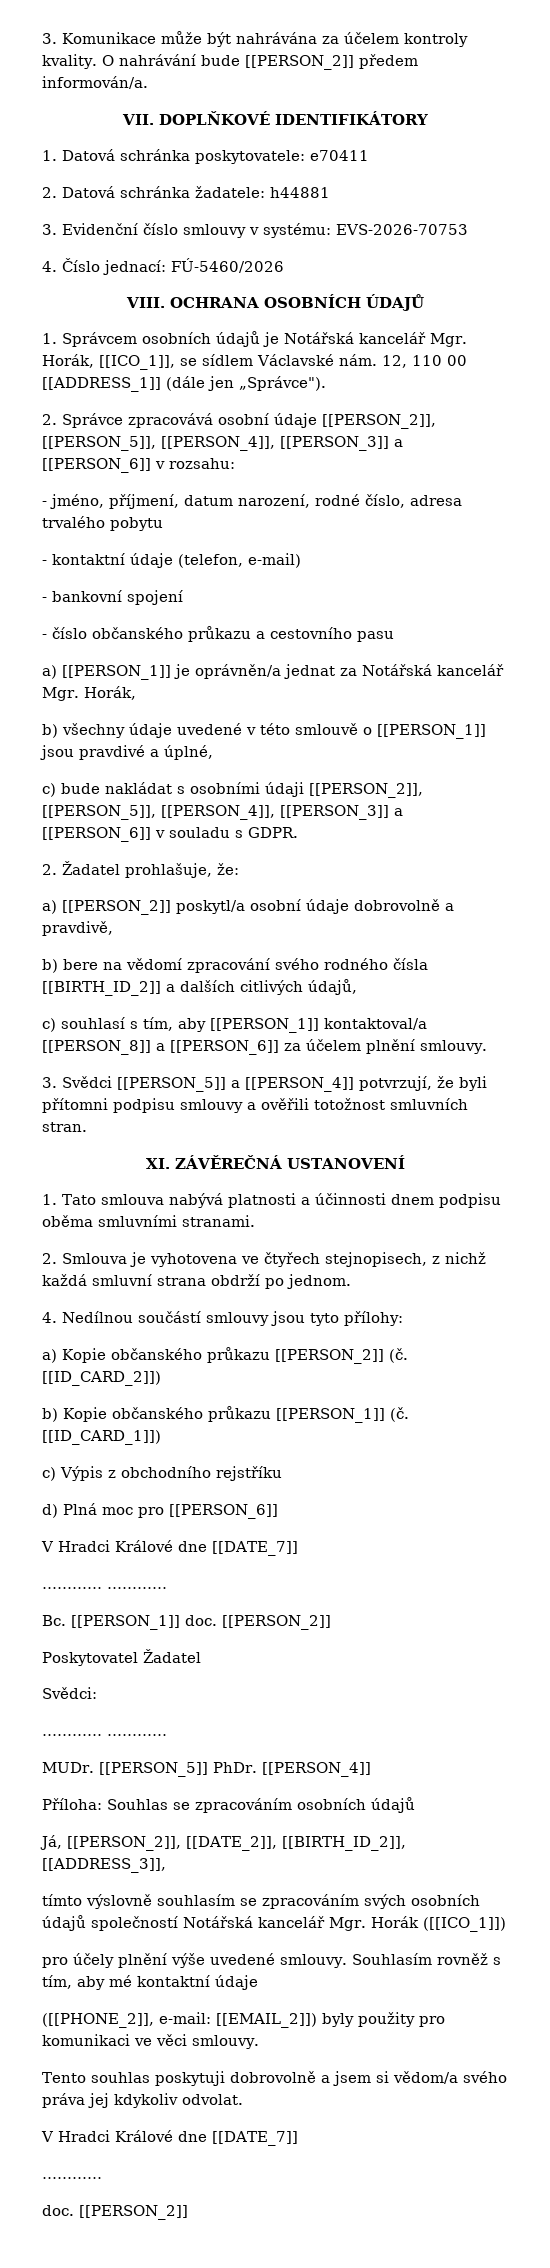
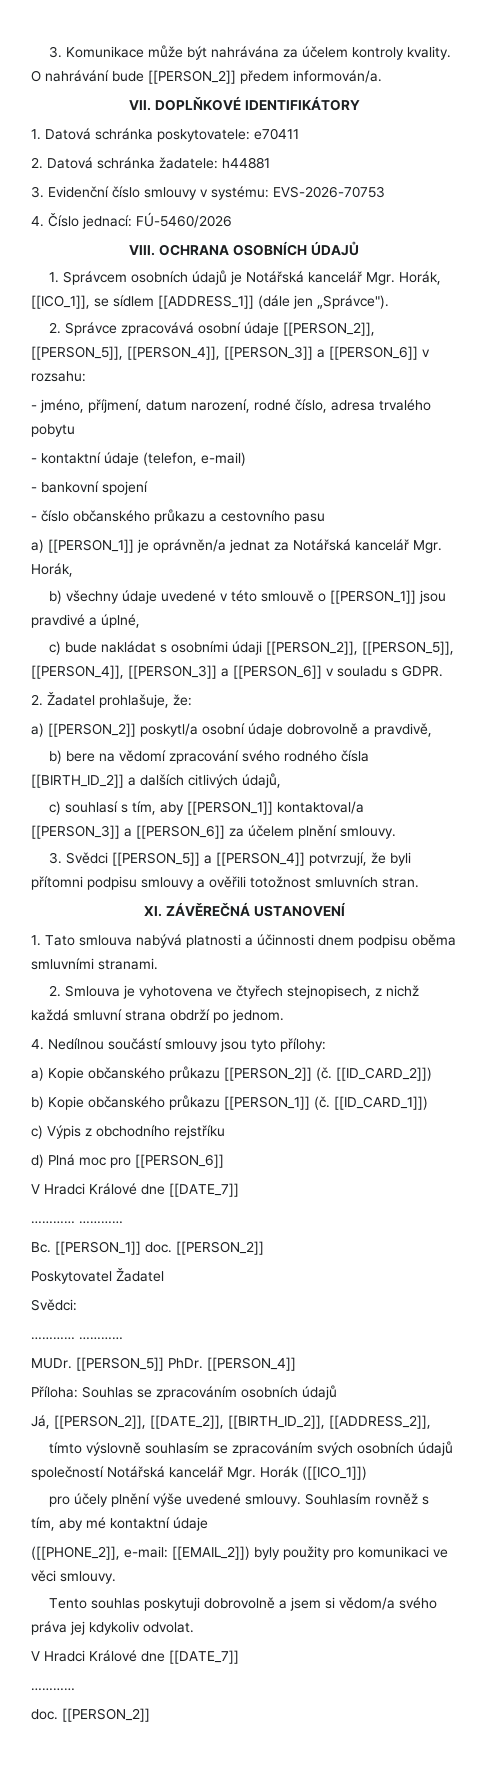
- 1. Správcem osobních údajů je Notářská kancelář Mgr. Horák, [[ICO_1]], se sídlem Václavské nám. 12, 110 00 [[ADDRESS_1]] (dále jen „Správce").
+ 1. Správcem osobních údajů je Notářská kancelář Mgr. Horák, [[ICO_1]], se sídlem [[ADDRESS_1]] (dále jen „Správce").
- c) souhlasí s tím, aby [[PERSON_1]] kontaktoval/a [[PERSON_8]] a [[PERSON_6]] za účelem plnění smlouvy.
+ c) souhlasí s tím, aby [[PERSON_1]] kontaktoval/a [[PERSON_3]] a [[PERSON_6]] za účelem plnění smlouvy.
- Já, [[PERSON_2]], [[DATE_2]], [[BIRTH_ID_2]], [[ADDRESS_3]],
+ Já, [[PERSON_2]], [[DATE_2]], [[BIRTH_ID_2]], [[ADDRESS_2]],

